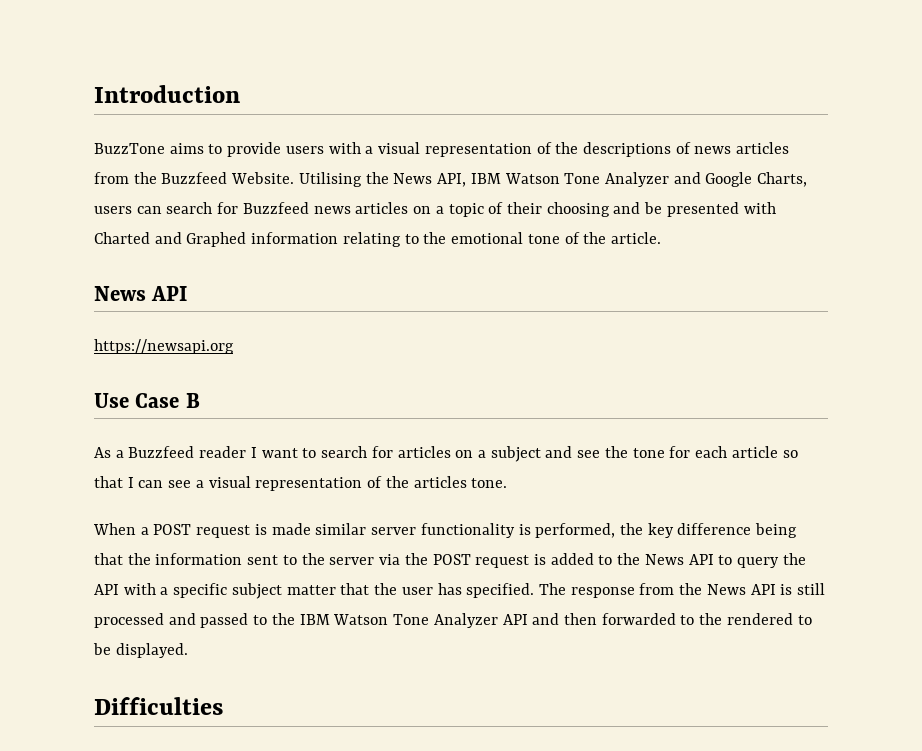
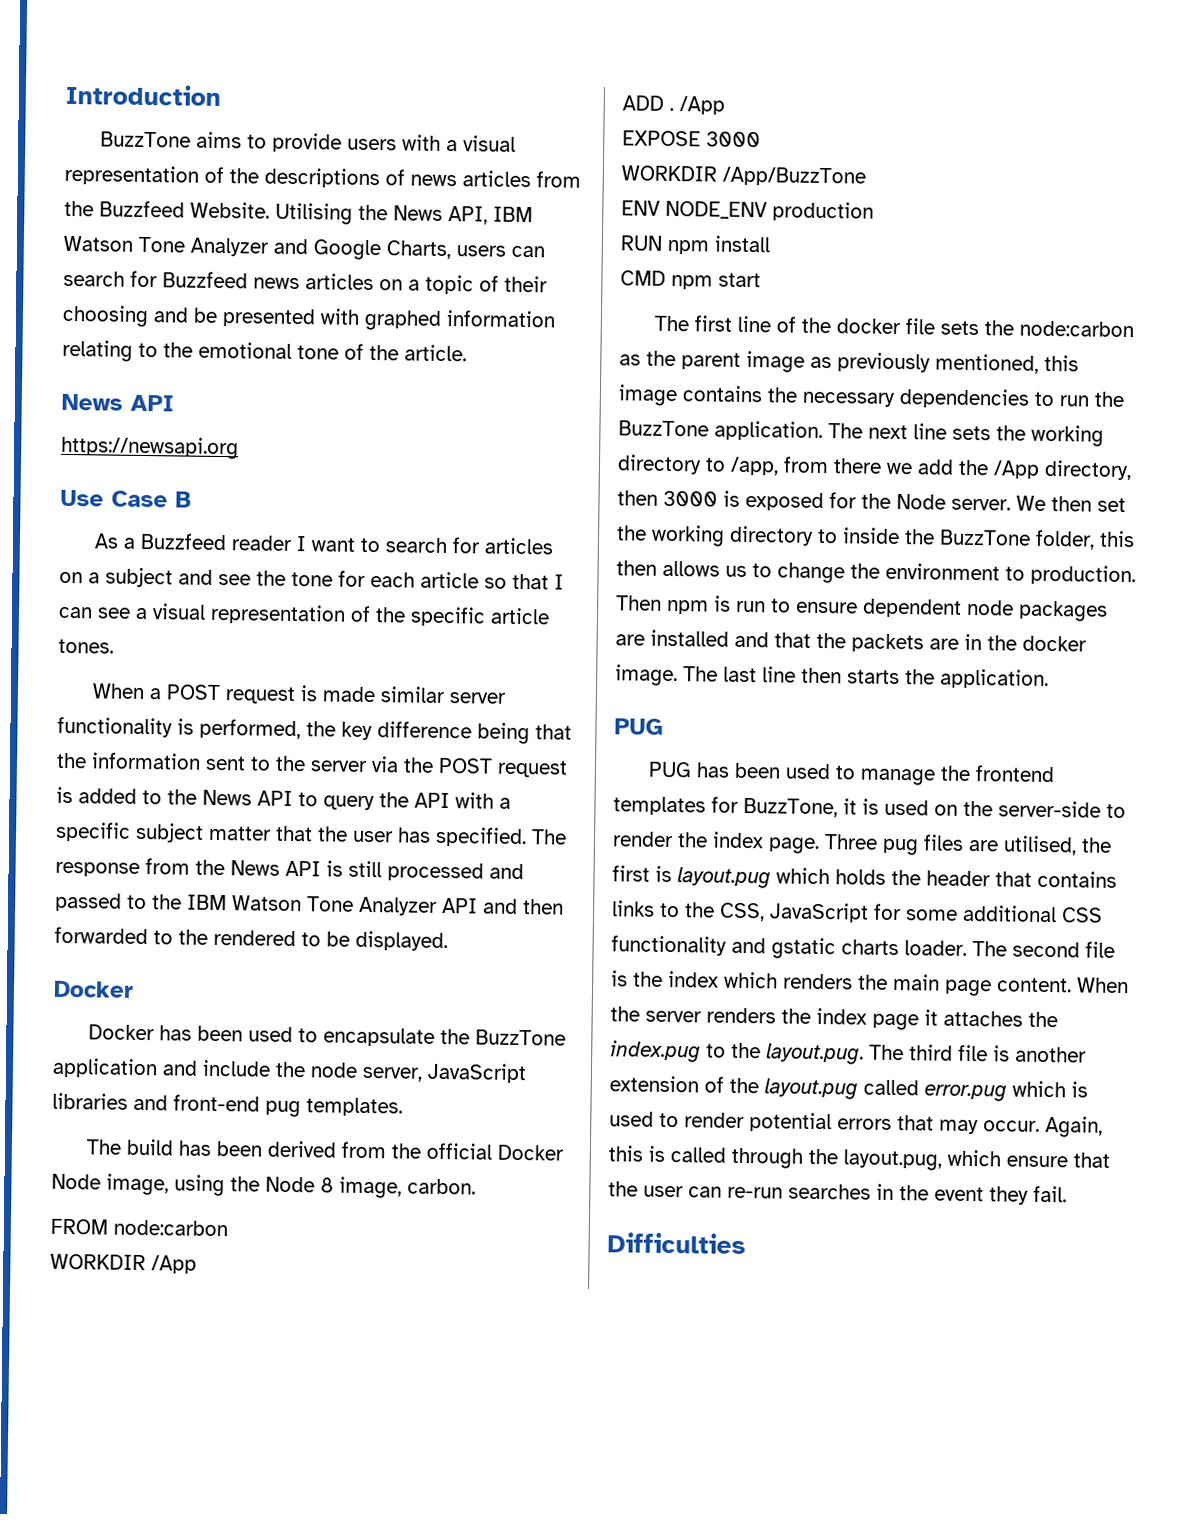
- Utilising the News API, IBM Watson Tone Analyzer and Google Charts, users can search for Buzzfeed news articles on a topic of their choosing and be presented with Charted and Graphed information relating to the emotional tone of the article.
+ Utilising the News API, IBM Watson Tone Analyzer and Google Charts, users can search for Buzzfeed news articles on a topic of their choosing and be presented with graphed information relating to the emotional tone of the article.
- As a Buzzfeed reader I want to search for articles on a subject and see the tone for each article so that I can see a visual representation of the articles tone.
+ As a Buzzfeed reader I want to search for articles on a subject and see the tone for each article so that I can see a visual representation of the specific article tones.
  The response from the News API is still processed and passed to the IBM Watson Tone Analyzer API and then forwarded to the rendered to be displayed.
+ Docker
+ Docker has been used to encapsulate the BuzzTone application and include the node server, JavaScript libraries and front-end pug templates.
+ The build has been derived from the official Docker Node image, using the Node 8 image, carbon.
+ FROM node:carbon
+ WORKDIR /App
+ ADD . /App
+ EXPOSE 3000
+ WORKDIR /App/BuzzTone
+ ENV NODE_ENV production
+ RUN npm install
+ CMD npm start
+ The first line of the docker file sets the node:carbon as the parent image as previously mentioned, this image contains the necessary dependencies to run the BuzzTone application. The next line sets the working directory to /app, from there we add the /App directory, then 3000 is exposed for the Node server. We then set the working directory to inside the BuzzTone folder, this then allows us to change the environment to production. Then npm is run to ensure dependent node packages are installed and that the packets are in the docker image. The last line then starts the application.
+ PUG
+ PUG has been used to manage the frontend templates for BuzzTone, it is used on the server-side to render the index page. Three pug files are utilised, the first is layout.pug which holds the header that contains links to the CSS, JavaScript for some additional CSS functionality and gstatic charts loader. The second file is the index which renders the main page content. When the server renders the index page it attaches the index.pug to the layout.pug. The third file is another extension of the layout.pug called error.pug which is used to render potential errors that may occur. Again, this is called through the layout.pug, which ensure that the user can re-run searches in the event they fail.

